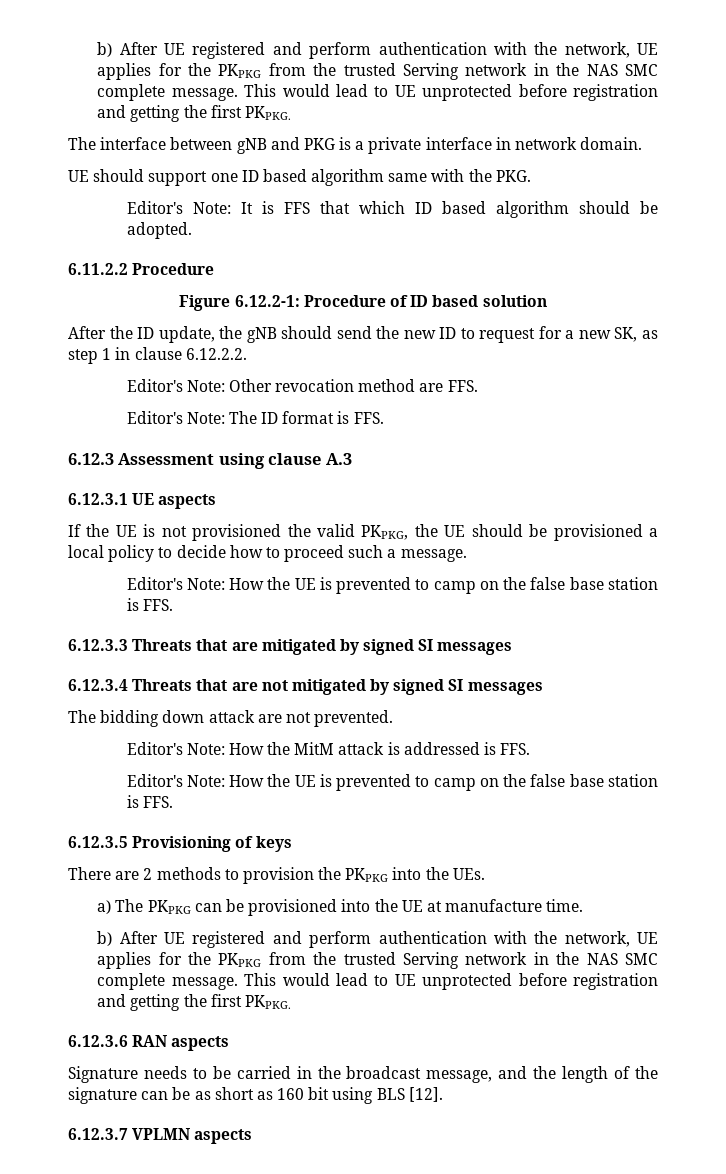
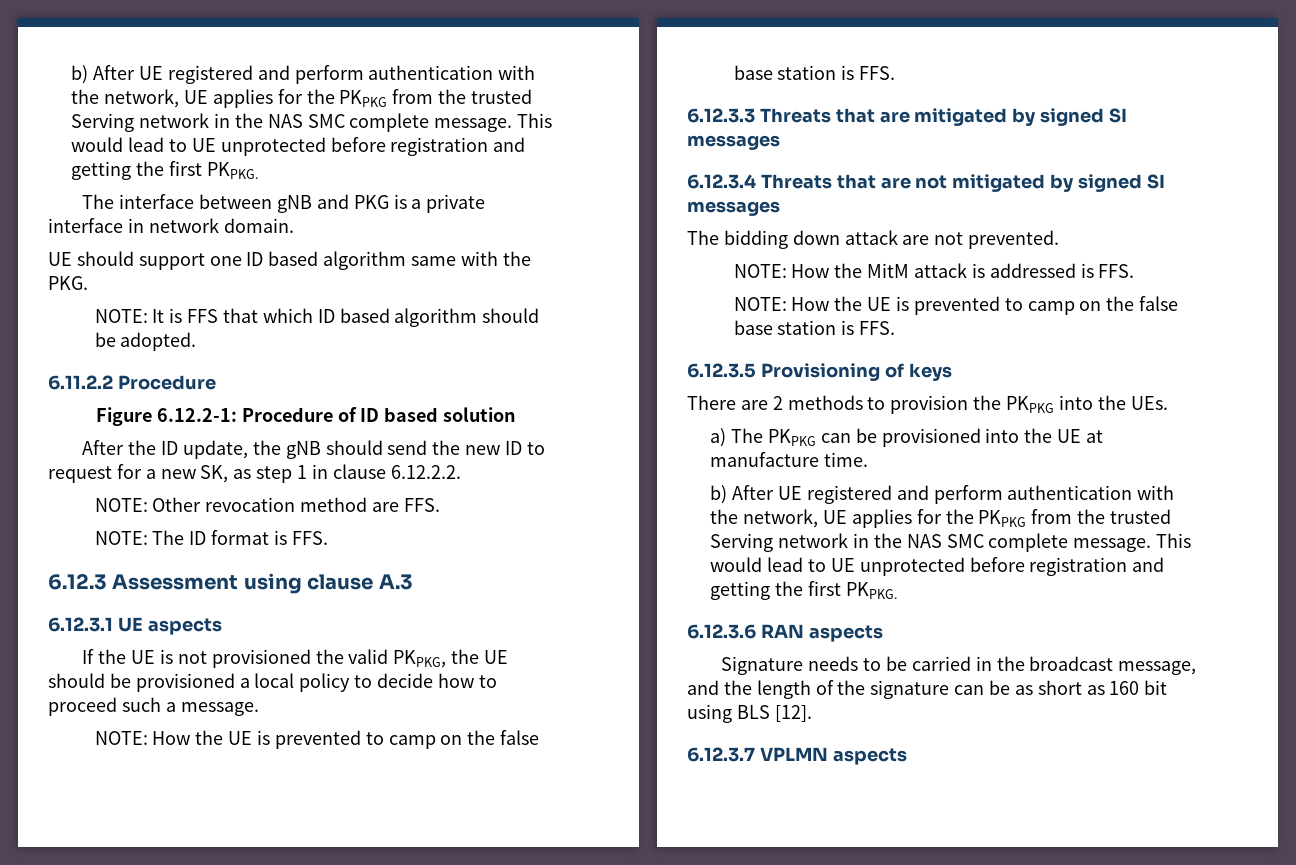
- Editor's Note: It is FFS that which ID based algorithm should be adopted.
+ NOTE: It is FFS that which ID based algorithm should be adopted.
- Editor's Note: Other revocation method are FFS.
+ NOTE: Other revocation method are FFS.
- Editor's Note: The ID format is FFS.
+ NOTE: The ID format is FFS.
  If the UE is not provisioned the valid PKPKG, the UE should be provisioned a local policy to decide how to proceed such a message.
- Editor's Note: How the UE is prevented to camp on the false base station is FFS.
+ NOTE: How the UE is prevented to camp on the false base station is FFS.
- Editor's Note: How the MitM attack is addressed is FFS.
- Editor's Note: How the UE is prevented to camp on the false base station is FFS.
+ NOTE: How the MitM attack is addressed is FFS.
+ NOTE: How the UE is prevented to camp on the false base station is FFS.

